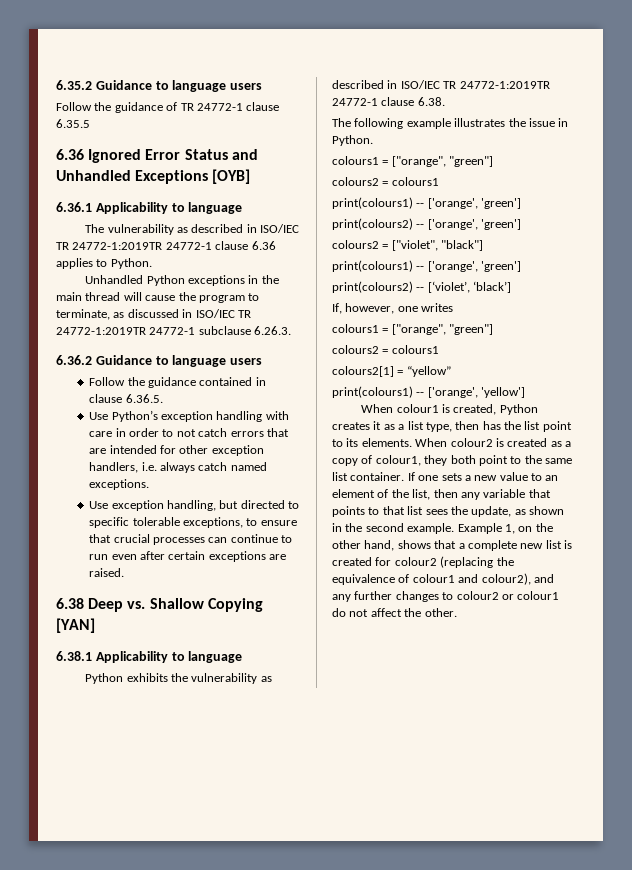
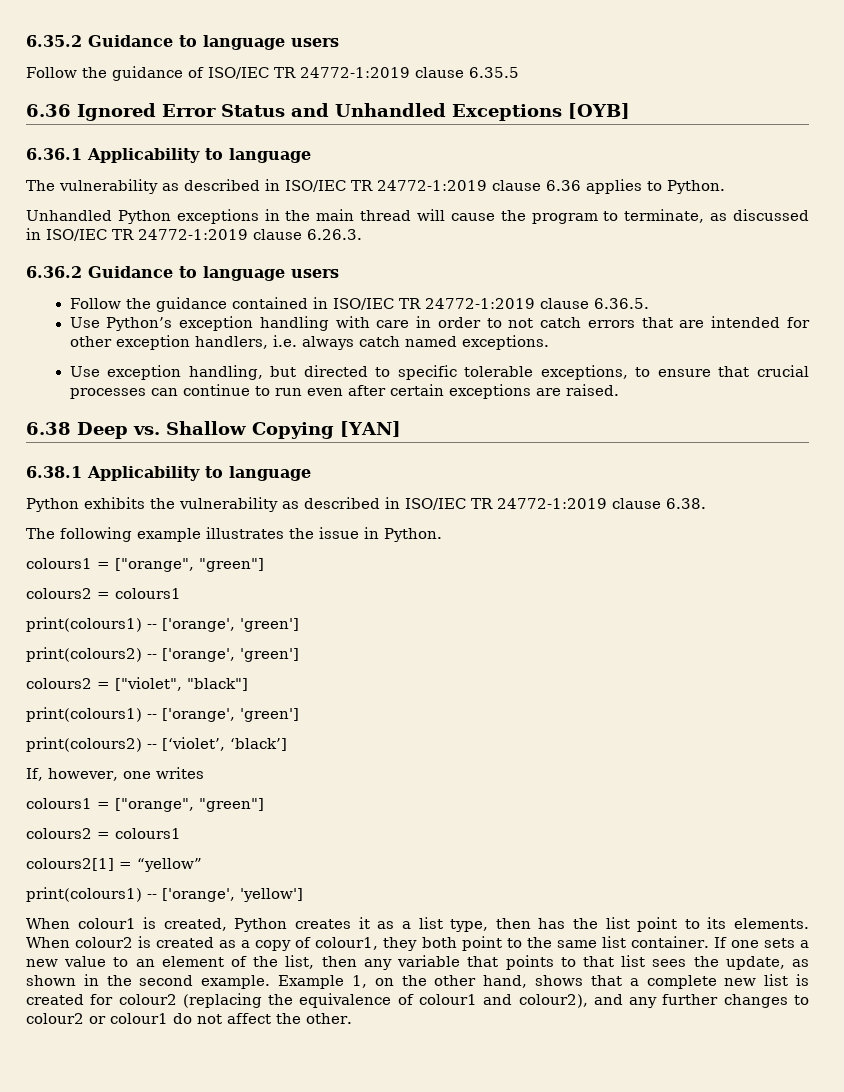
- Follow the guidance of TR 24772-1 clause 6.35.5
+ Follow the guidance of ISO/IEC TR 24772-1:2019 clause 6.35.5
- The vulnerability as described in ISO/IEC TR 24772-1:2019TR 24772-1 clause 6.36 applies to Python.
+ The vulnerability as described in ISO/IEC TR 24772-1:2019 clause 6.36 applies to Python.
- Unhandled Python exceptions in the main thread will cause the program to terminate, as discussed in ISO/IEC TR 24772-1:2019TR 24772-1 subclause 6.26.3.
+ Unhandled Python exceptions in the main thread will cause the program to terminate, as discussed in ISO/IEC TR 24772-1:2019 clause 6.26.3.
- Follow the guidance contained in clause 6.36.5.
+ Follow the guidance contained in ISO/IEC TR 24772-1:2019 clause 6.36.5.
- Python exhibits the vulnerability as described in ISO/IEC TR 24772-1:2019TR 24772-1 clause 6.38.
+ Python exhibits the vulnerability as described in ISO/IEC TR 24772-1:2019 clause 6.38.

